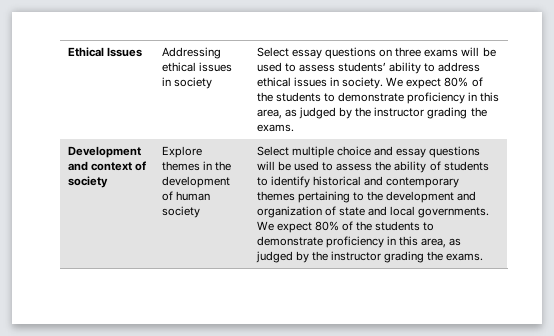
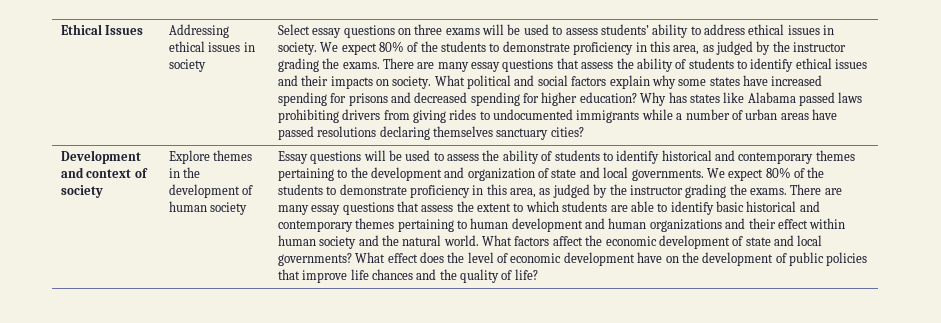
+ There are many essay questions that assess the ability of students to identify ethical issues and their impacts on society. What political and social factors explain why some states have increased spending for prisons and decreased spending for higher education? Why has states like Alabama passed laws prohibiting drivers from giving rides to undocumented immigrants while a number of urban areas have passed resolutions declaring themselves sanctuary cities?
- Select multiple choice and essay questions will be used to assess the ability of students to identify historical and contemporary themes pertaining to the development and organization of state and local governments.
+ Essay questions will be used to assess the ability of students to identify historical and contemporary themes pertaining to the development and organization of state and local governments.
+ There are many essay questions that assess the extent to which students are able to identify basic historical and contemporary themes pertaining to human development and human organizations and their effect within human society and the natural world. What factors affect the economic development of state and local governments? What effect does the level of economic development have on the development of public policies that improve life chances and the quality of life?

